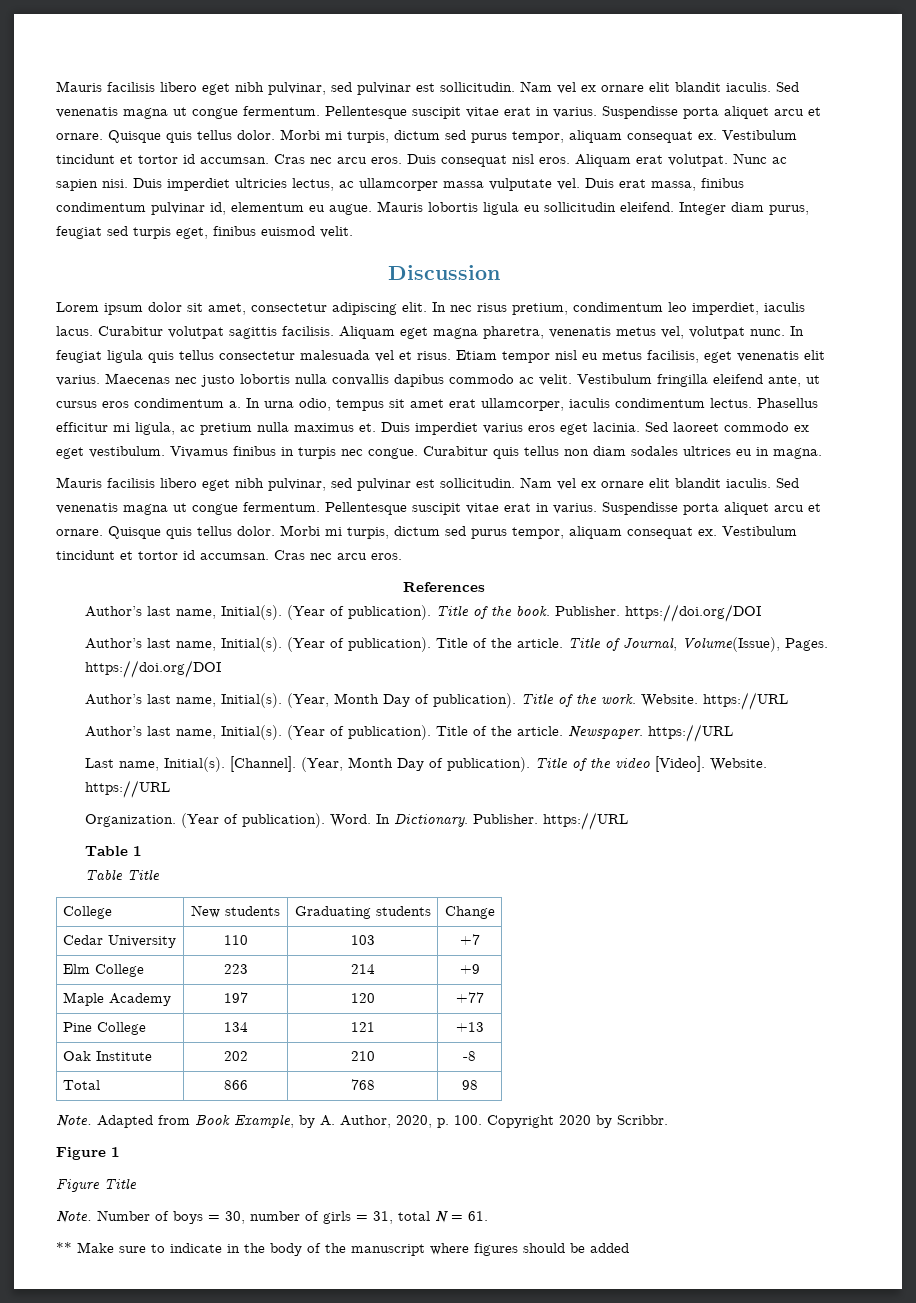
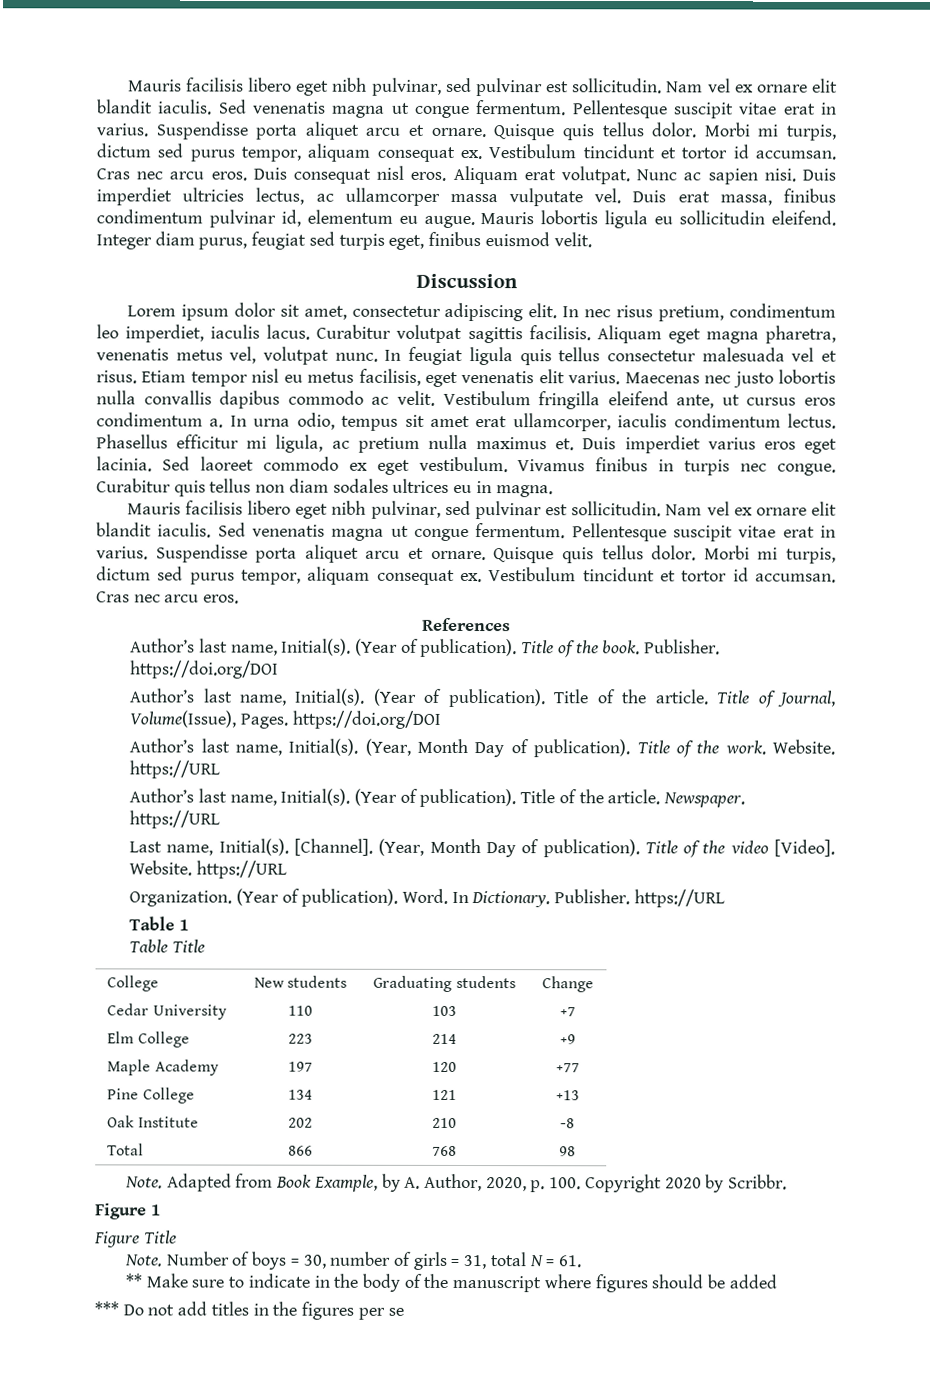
+ *** Do not add titles in the figures per se

